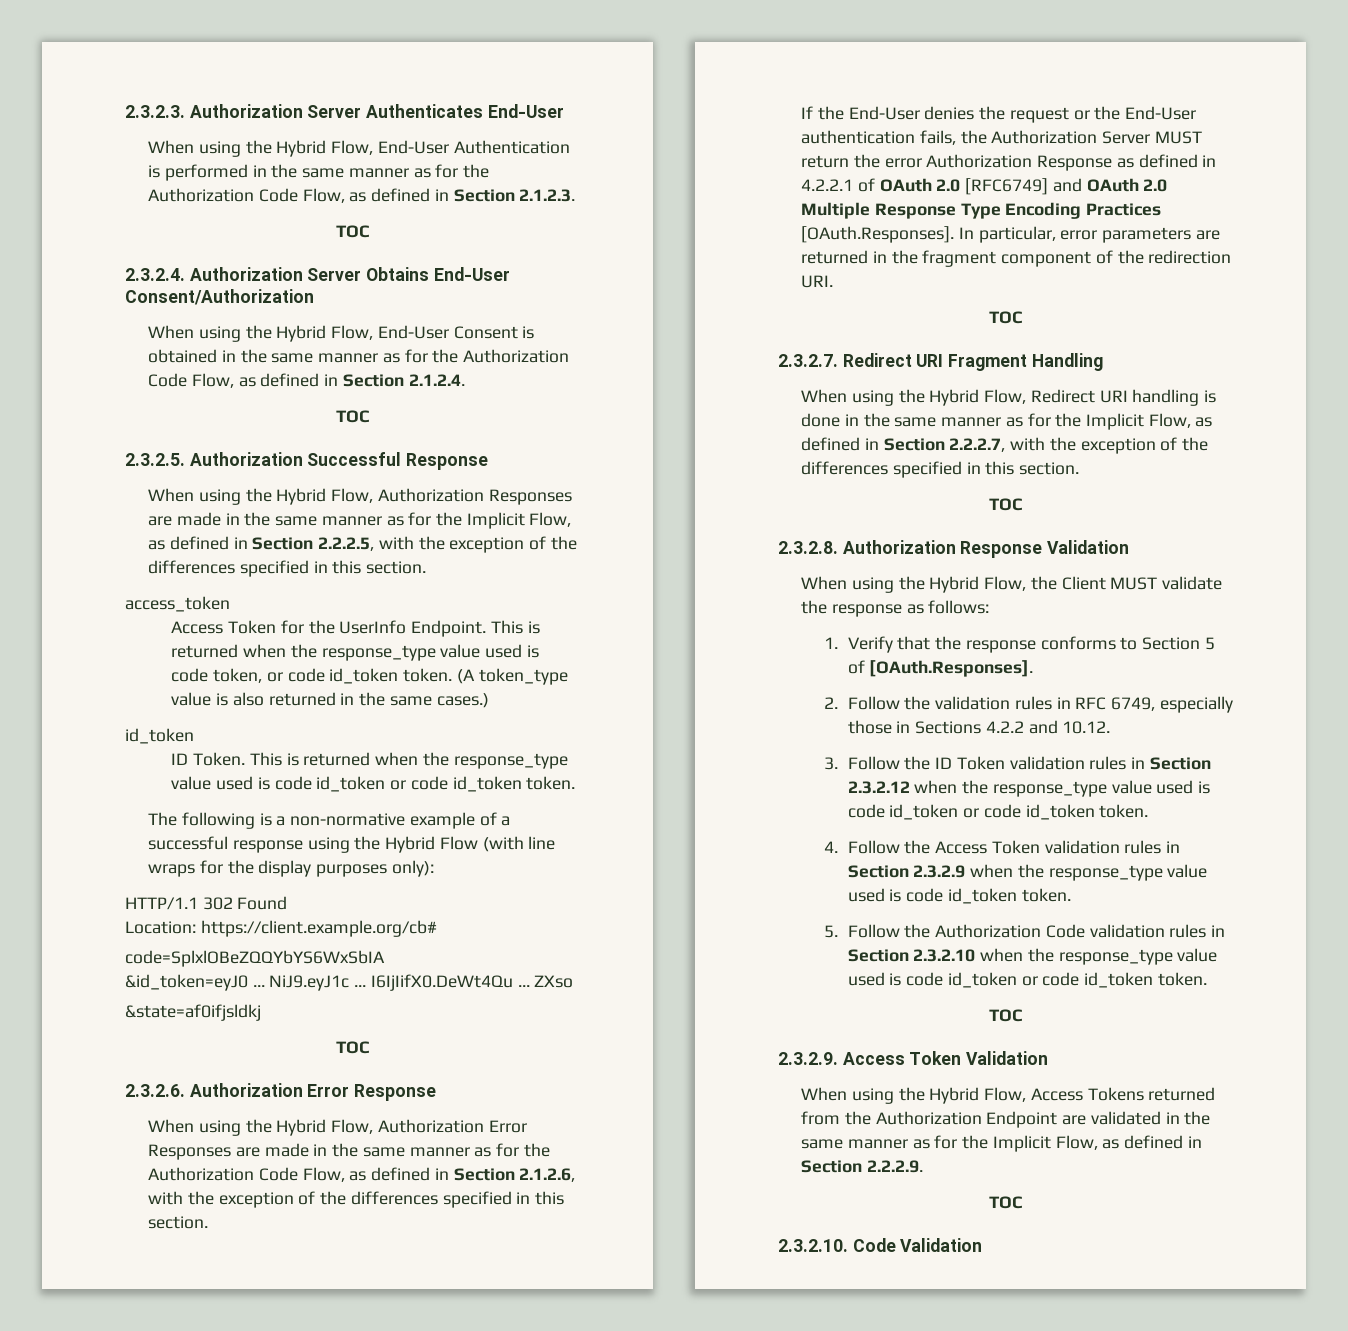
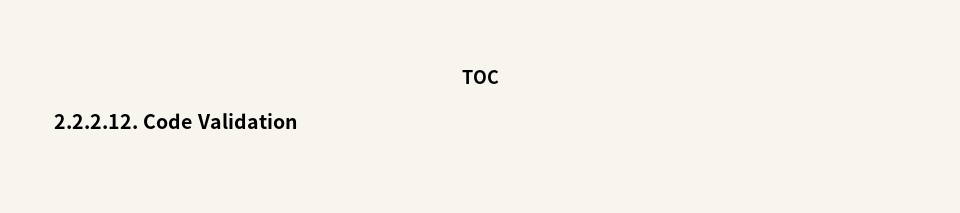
- 2.3.2.3. Authorization Server Authenticates End-User
- When using the Hybrid Flow, End-User Authentication is performed in the same manner as for the Authorization Code Flow, as defined in Section 2.1.2.3.
  TOC
- 2.3.2.4. Authorization Server Obtains End-User Consent/Authorization
- When using the Hybrid Flow, End-User Consent is obtained in the same manner as for the Authorization Code Flow, as defined in Section 2.1.2.4.
- TOC
- 2.3.2.5. Authorization Successful Response
- When using the Hybrid Flow, Authorization Responses are made in the same manner as for the Implicit Flow, as defined in Section 2.2.2.5, with the exception of the differences specified in this section.
- access_token
- Access Token for the UserInfo Endpoint. This is returned when the response_type value used is code token, or code id_token token. (A token_type value is also returned in the same cases.)
- id_token
- ID Token. This is returned when the response_type value used is code id_token or code id_token token.
- The following is a non-normative example of a successful response using the Hybrid Flow (with line wraps for the display purposes only):
- HTTP/1.1 302 Found
- Location: https://client.example.org/cb#
- code=SplxlOBeZQQYbYS6WxSbIA
- &id_token=eyJ0 ... NiJ9.eyJ1c ... I6IjIifX0.DeWt4Qu ... ZXso
- &state=af0ifjsldkj
- TOC
- 2.3.2.6. Authorization Error Response
- When using the Hybrid Flow, Authorization Error Responses are made in the same manner as for the Authorization Code Flow, as defined in Section 2.1.2.6, with the exception of the differences specified in this section.
- If the End-User denies the request or the End-User authentication fails, the Authorization Server MUST return the error Authorization Response as defined in 4.2.2.1 of OAuth 2.0 [RFC6749] and OAuth 2.0 Multiple Response Type Encoding Practices [OAuth.Responses]. In particular, error parameters are returned in the fragment component of the redirection URI.
- TOC
- 2.3.2.7. Redirect URI Fragment Handling
- When using the Hybrid Flow, Redirect URI handling is done in the same manner as for the Implicit Flow, as defined in Section 2.2.2.7, with the exception of the differences specified in this section.
- TOC
- 2.3.2.8. Authorization Response Validation
- When using the Hybrid Flow, the Client MUST validate the response as follows:
- 1. Verify that the response conforms to Section 5 of [OAuth.Responses].
- 2. Follow the validation rules in RFC 6749, especially those in Sections 4.2.2 and 10.12.
- 3. Follow the ID Token validation rules in Section 2.3.2.12 when the response_type value used is code id_token or code id_token token.
- 4. Follow the Access Token validation rules in Section 2.3.2.9 when the response_type value used is code id_token token.
- 5. Follow the Authorization Code validation rules in Section 2.3.2.10 when the response_type value used is code id_token or code id_token token.
- TOC
- 2.3.2.9. Access Token Validation
- When using the Hybrid Flow, Access Tokens returned from the Authorization Endpoint are validated in the same manner as for the Implicit Flow, as defined in Section 2.2.2.9.
- TOC
- 2.3.2.10. Code Validation
+ 2.2.2.12. Code Validation

